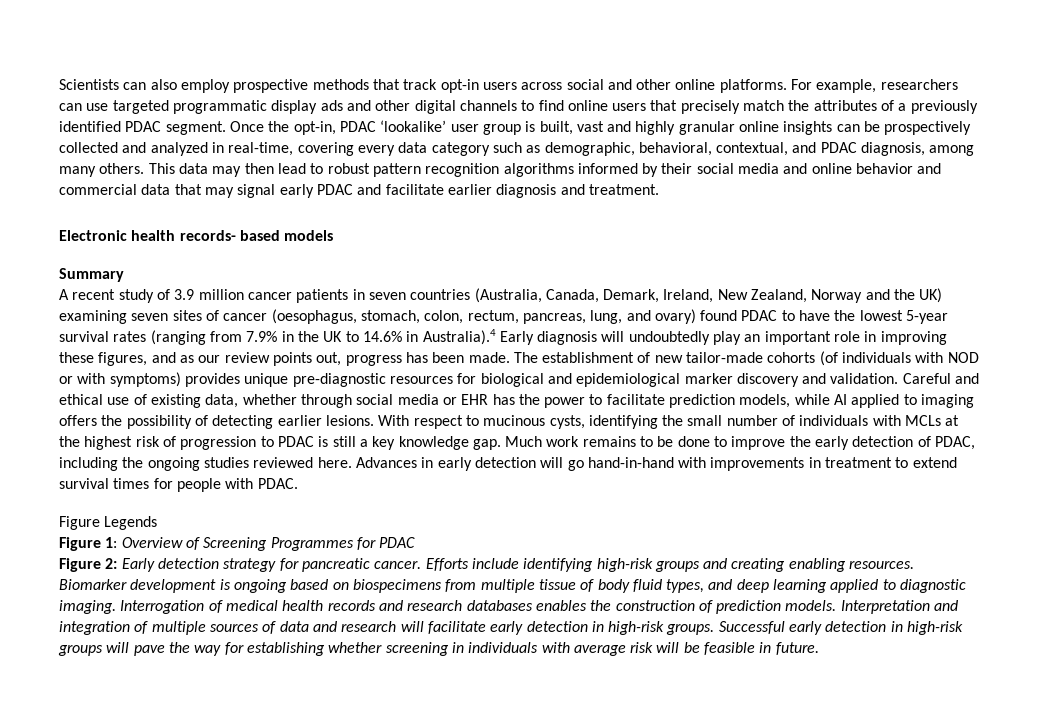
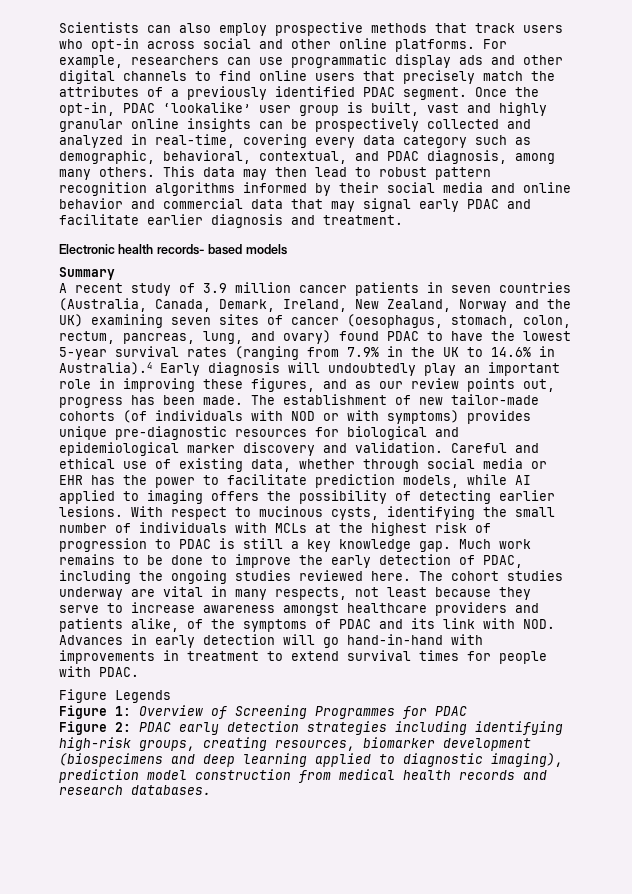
- Scientists can also employ prospective methods that track opt-in users across social and other online platforms.
+ Scientists can also employ prospective methods that track users who opt-in across social and other online platforms.
- For example, researchers can use targeted programmatic display ads and other digital channels to find online users that precisely match the attributes of a previously identified PDAC segment.
+ For example, researchers can use programmatic display ads and other digital channels to find online users that precisely match the attributes of a previously identified PDAC segment.
- Advances in early detection will go hand-in-hand with improvements in treatment to extend survival times for people with PDAC.
+ The cohort studies underway are vital in many respects, not least because they serve to increase awareness amongst healthcare providers and patients alike, of the symptoms of PDAC and its link with NOD. Advances in early detection will go hand-in-hand with improvements in treatment to extend survival times for people with PDAC.
- Figure 2: Early detection strategy for pancreatic cancer. Efforts include identifying high-risk groups and creating enabling resources. Biomarker development is ongoing based on biospecimens from multiple tissue of body fluid types, and deep learning applied to diagnostic imaging. Interrogation of medical health records and research databases enables the construction of prediction models. Interpretation and integration of multiple sources of data and research will facilitate early detection in high-risk groups. Successful early detection in high-risk groups will pave the way for establishing whether screening in individuals with average risk will be feasible in future.
+ Figure 2: PDAC early detection strategies including identifying high-risk groups, creating resources, biomarker development (biospecimens and deep learning applied to diagnostic imaging), prediction model construction from medical health records and research databases.

